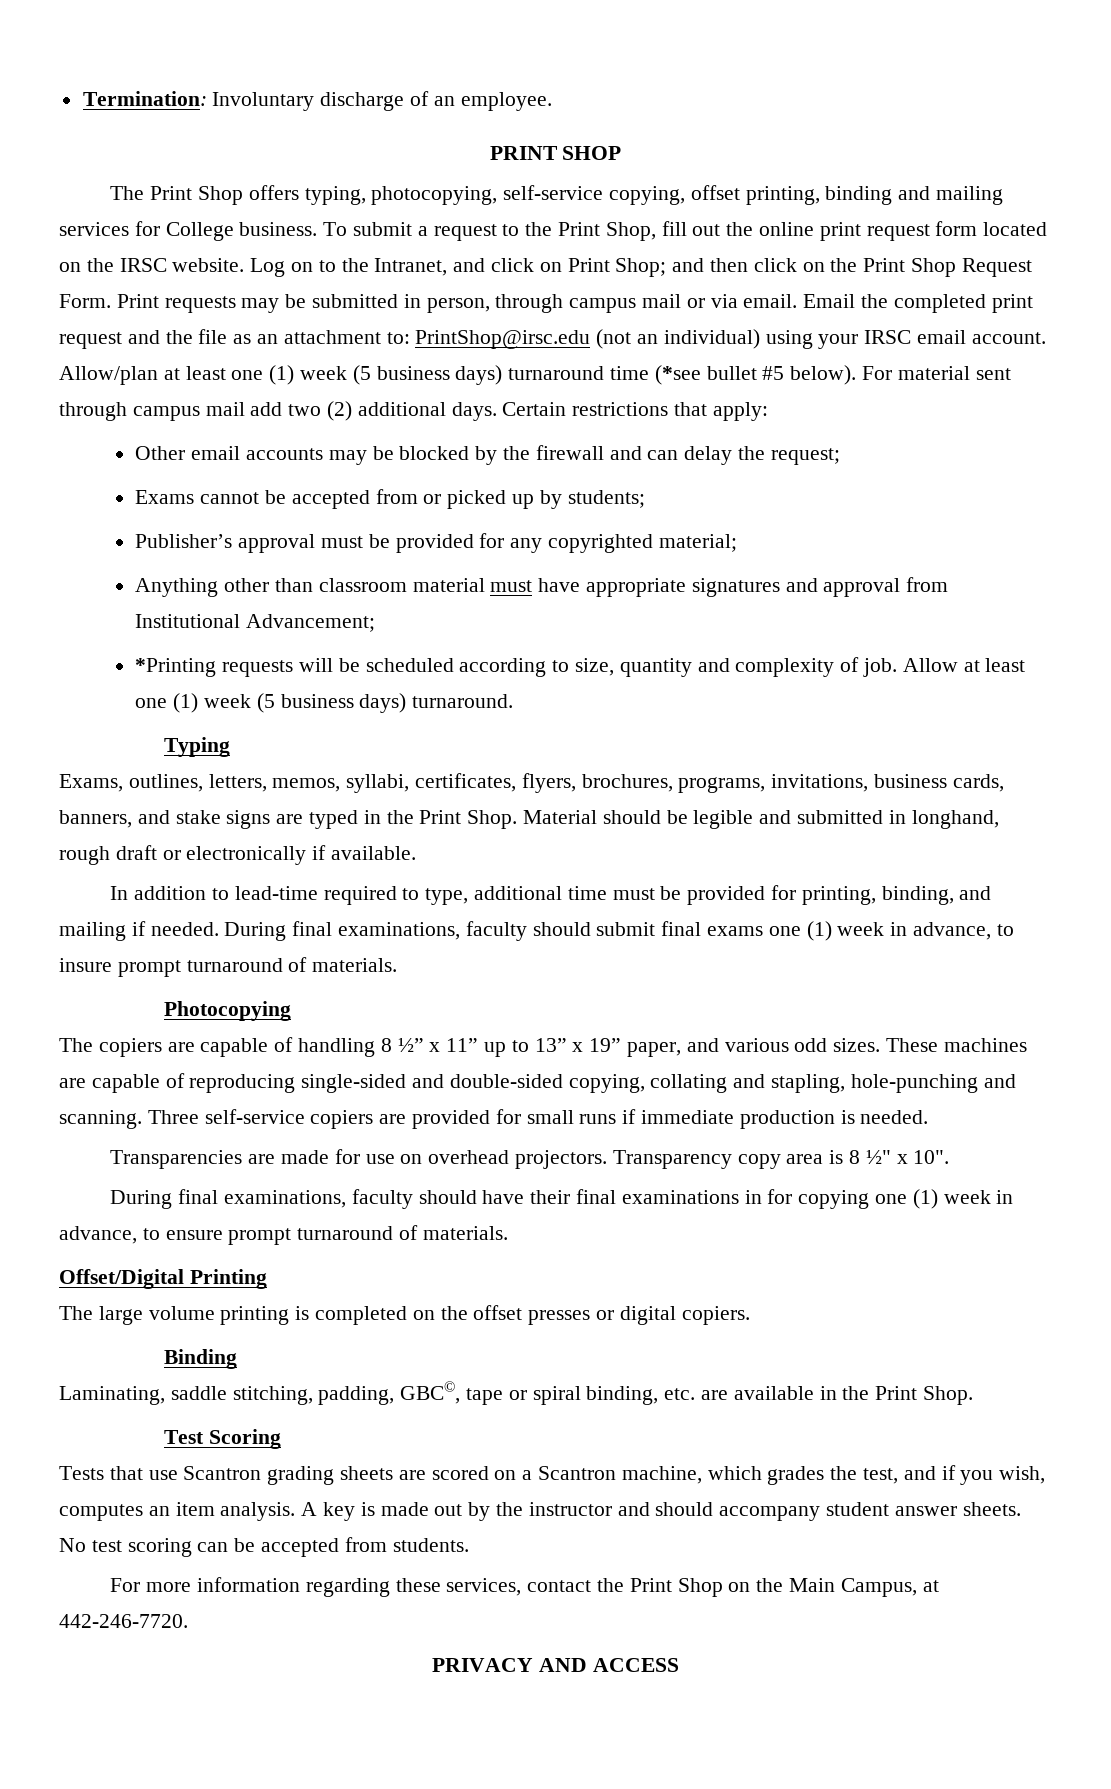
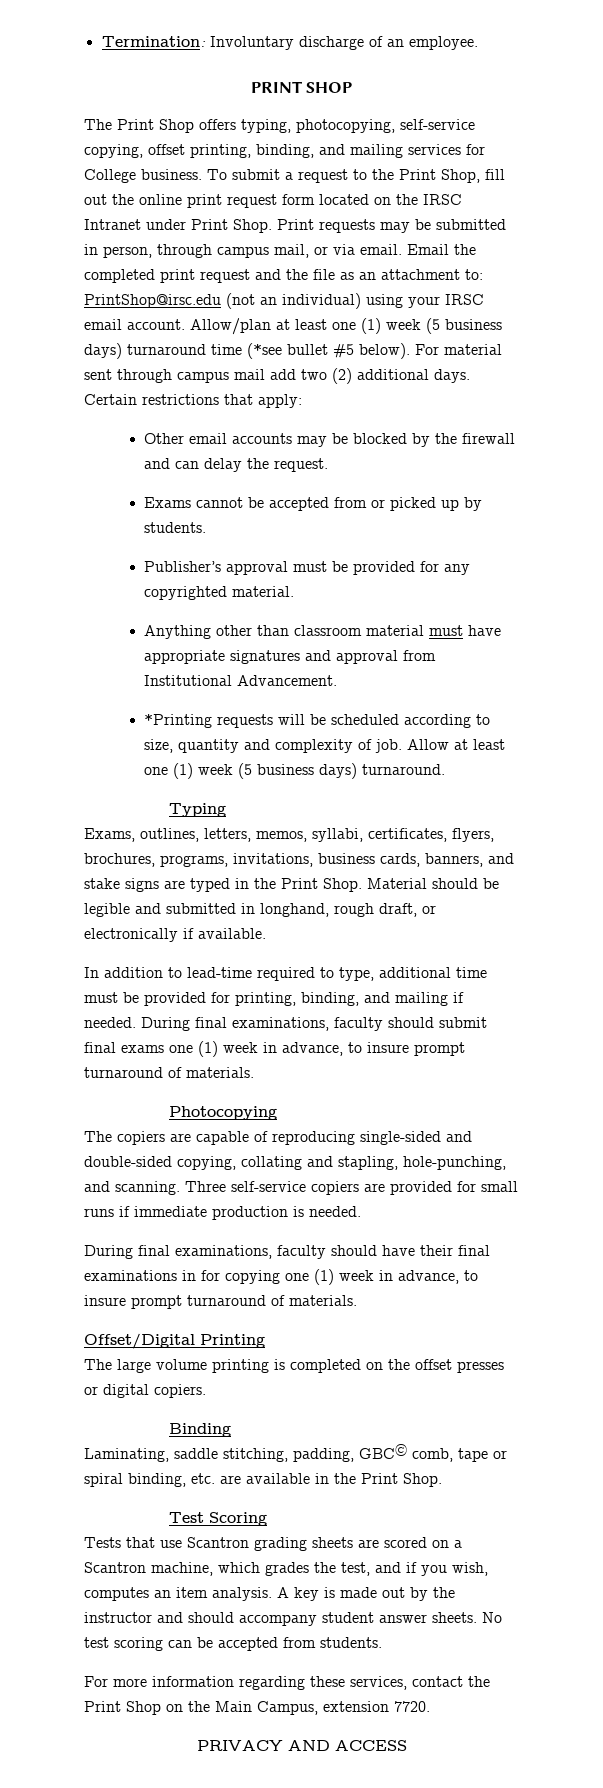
- The Print Shop offers typing, photocopying, self-service copying, offset printing, binding and mailing services for College business.
+ The Print Shop offers typing, photocopying, self-service copying, offset printing, binding, and mailing services for College business.
- To submit a request to the Print Shop, fill out the online print request form located on the IRSC website. Log on to the Intranet, and click on Print Shop; and then click on the Print Shop Request Form.
+ To submit a request to the Print Shop, fill out the online print request form located on the IRSC Intranet under Print Shop.
- Print requests may be submitted in person, through campus mail or via email.
+ Print requests may be submitted in person, through campus mail, or via email.
- Other email accounts may be blocked by the firewall and can delay the request;
+ Other email accounts may be blocked by the firewall and can delay the request.
- Exams cannot be accepted from or picked up by students;
+ Exams cannot be accepted from or picked up by students.
- Publisher’s approval must be provided for any copyrighted material;
+ Publisher’s approval must be provided for any copyrighted material.
- Anything other than classroom material must have appropriate signatures and approval from Institutional Advancement;
+ Anything other than classroom material must have appropriate signatures and approval from Institutional Advancement.
- Material should be legible and submitted in longhand, rough draft or electronically if available.
+ Material should be legible and submitted in longhand, rough draft, or electronically if available.
- The copiers are capable of handling 8 ½” x 11” up to 13” x 19” paper, and various odd sizes. These machines are capable of reproducing single-sided and double-sided copying, collating and stapling, hole-punching and scanning.
+ The copiers are capable of reproducing single-sided and double-sided copying, collating and stapling, hole-punching, and scanning.
- Transparencies are made for use on overhead projectors. Transparency copy area is 8 ½" x 10".
- During final examinations, faculty should have their final examinations in for copying one (1) week in advance, to ensure prompt turnaround of materials.
+ During final examinations, faculty should have their final examinations in for copying one (1) week in advance, to insure prompt turnaround of materials.
- Laminating, saddle stitching, padding, GBC©, tape or spiral binding, etc. are available in the Print Shop.
+ Laminating, saddle stitching, padding, GBC© comb, tape or spiral binding, etc. are available in the Print Shop.
- For more information regarding these services, contact the Print Shop on the Main Campus, at 442-246-7720.
+ For more information regarding these services, contact the Print Shop on the Main Campus, extension 7720.

